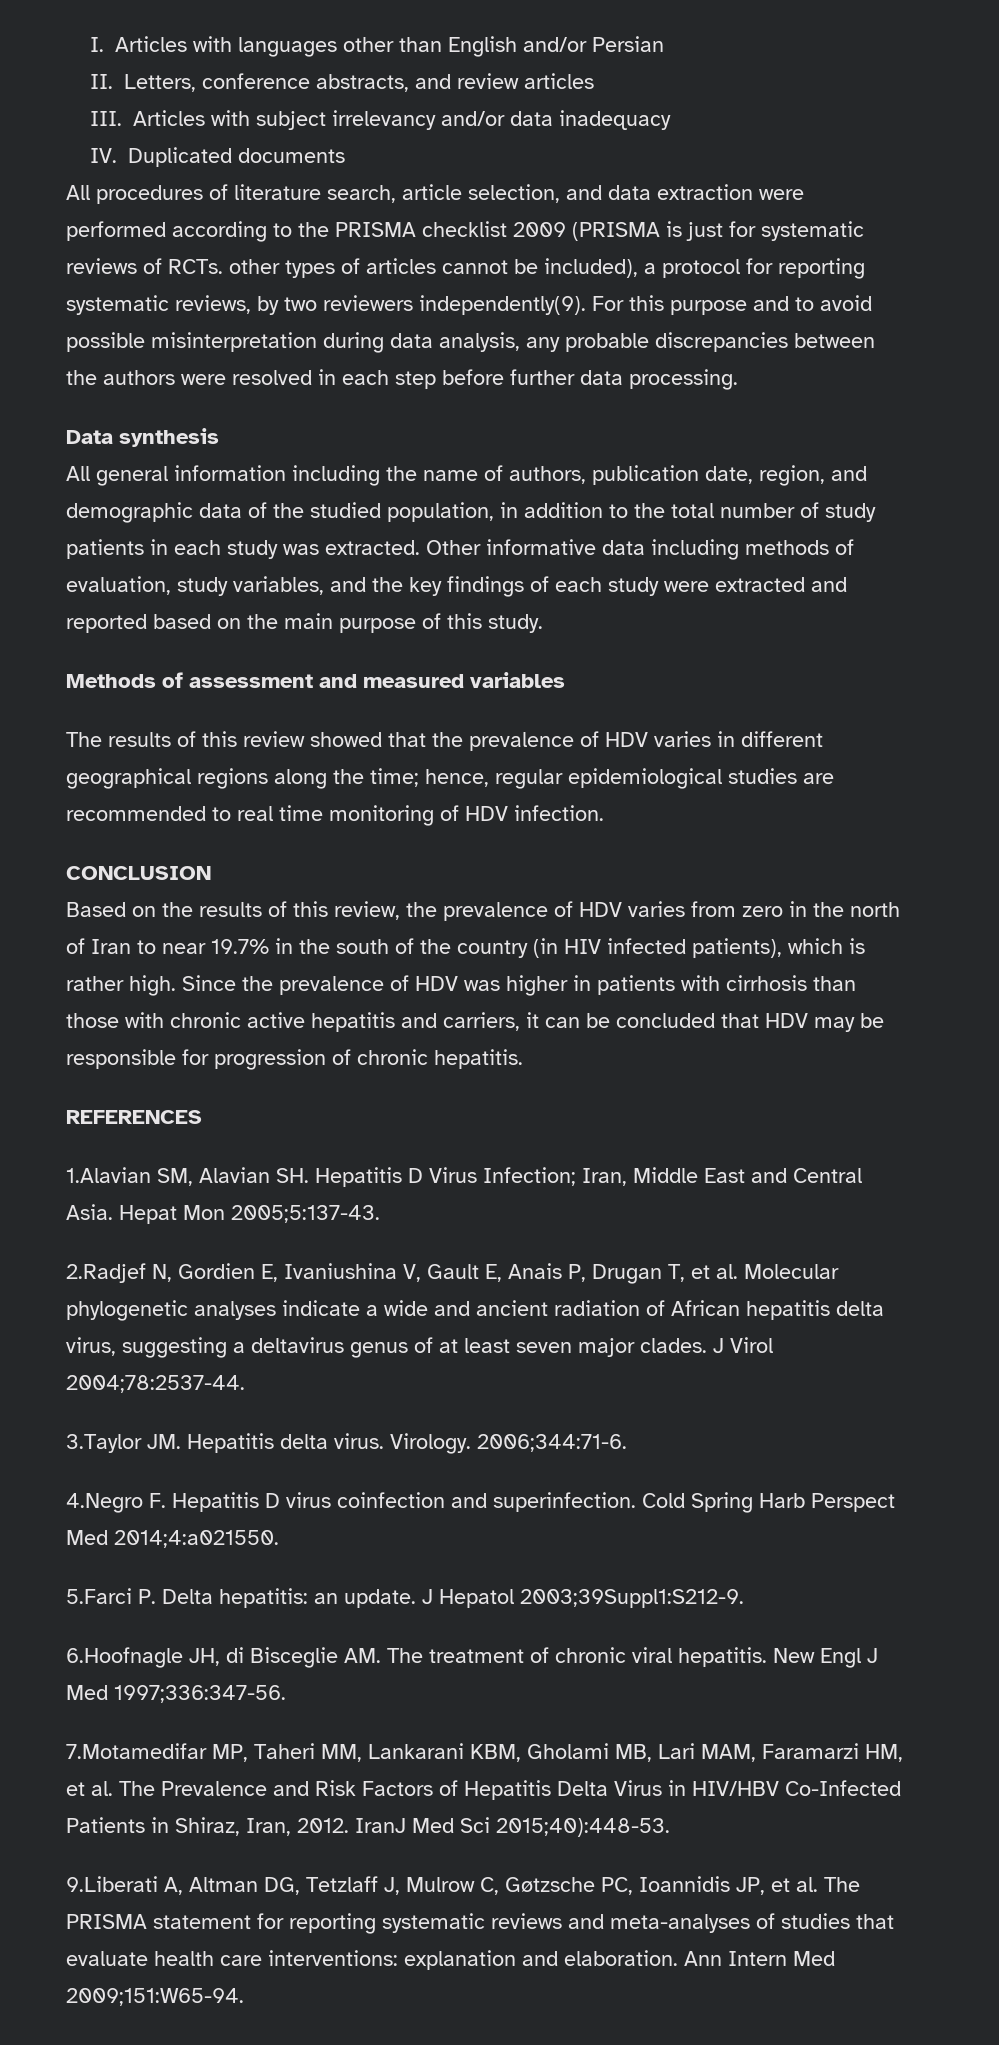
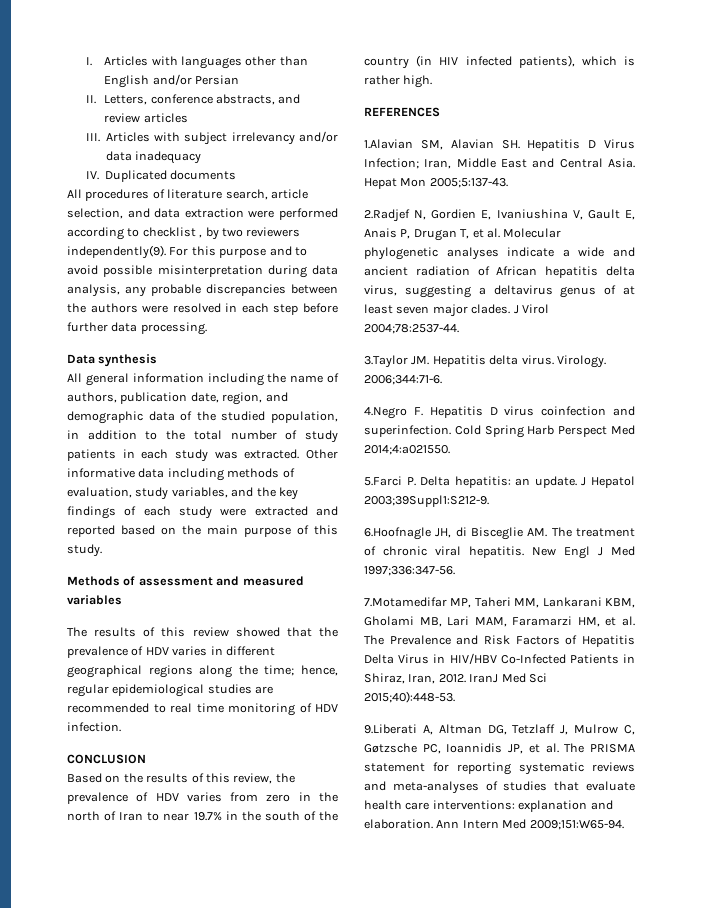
- All procedures of literature search, article selection, and data extraction were performed according to the PRISMA checklist 2009 (PRISMA is just for systematic reviews of RCTs. other types of articles cannot be included), a protocol for reporting systematic reviews, by two reviewers independently(9).
+ All procedures of literature search, article selection, and data extraction were performed according to checklist , by two reviewers independently(9).
- Since the prevalence of HDV was higher in patients with cirrhosis than those with chronic active hepatitis and carriers, it can be concluded that HDV may be responsible for progression of chronic hepatitis.

